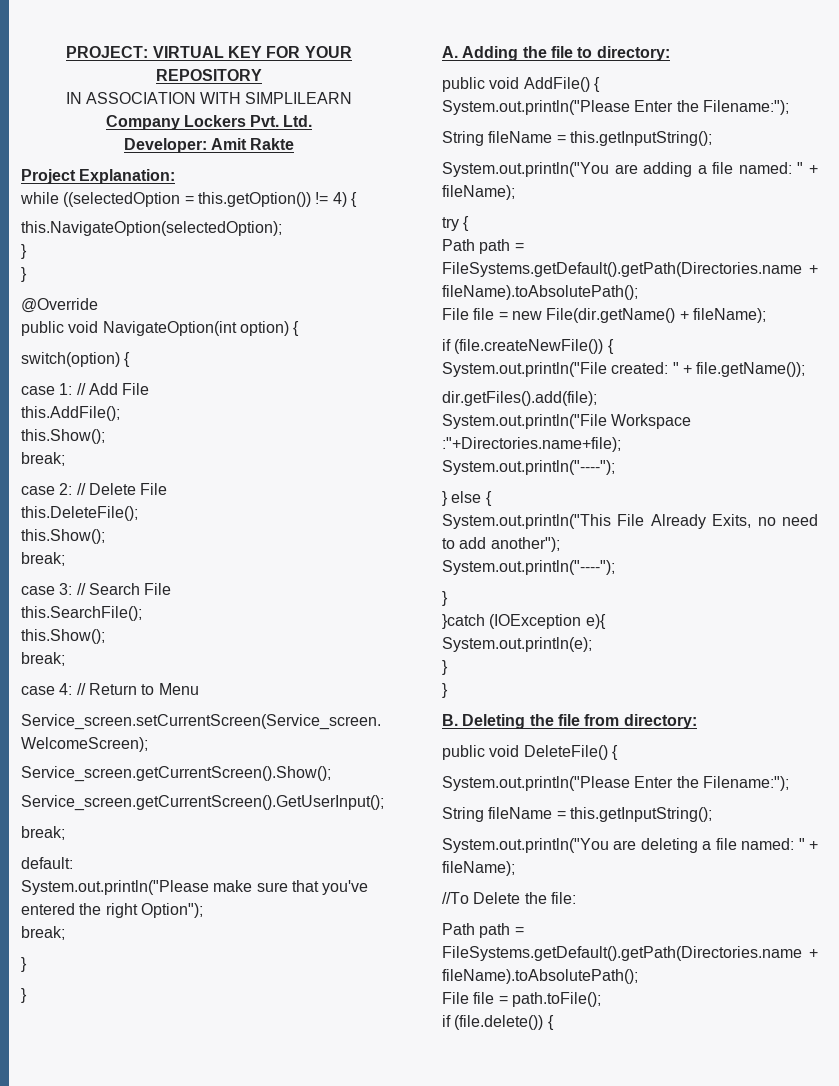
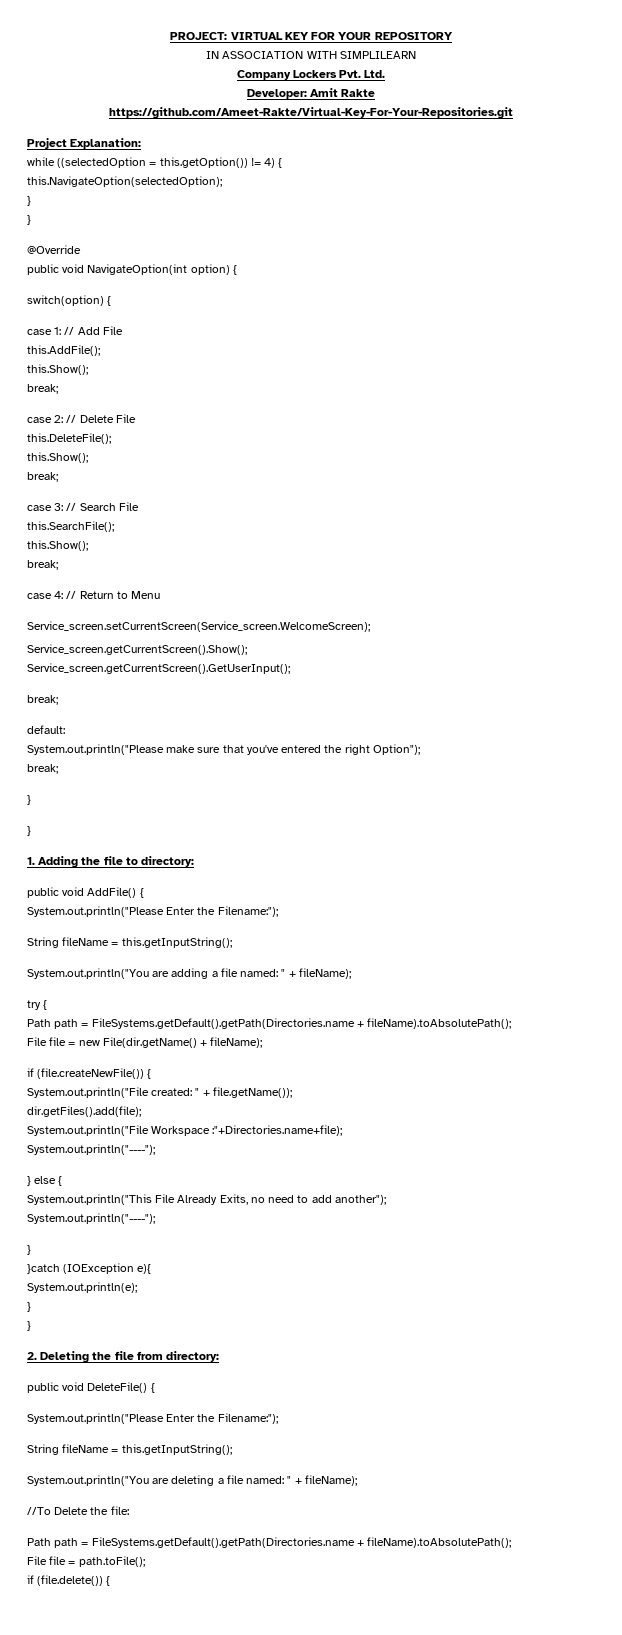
+ https://github.com/Ameet-Rakte/Virtual-Key-For-Your-Repositories.git
- A. Adding the file to directory:
+ 1. Adding the file to directory:
- B. Deleting the file from directory:
+ 2. Deleting the file from directory:

